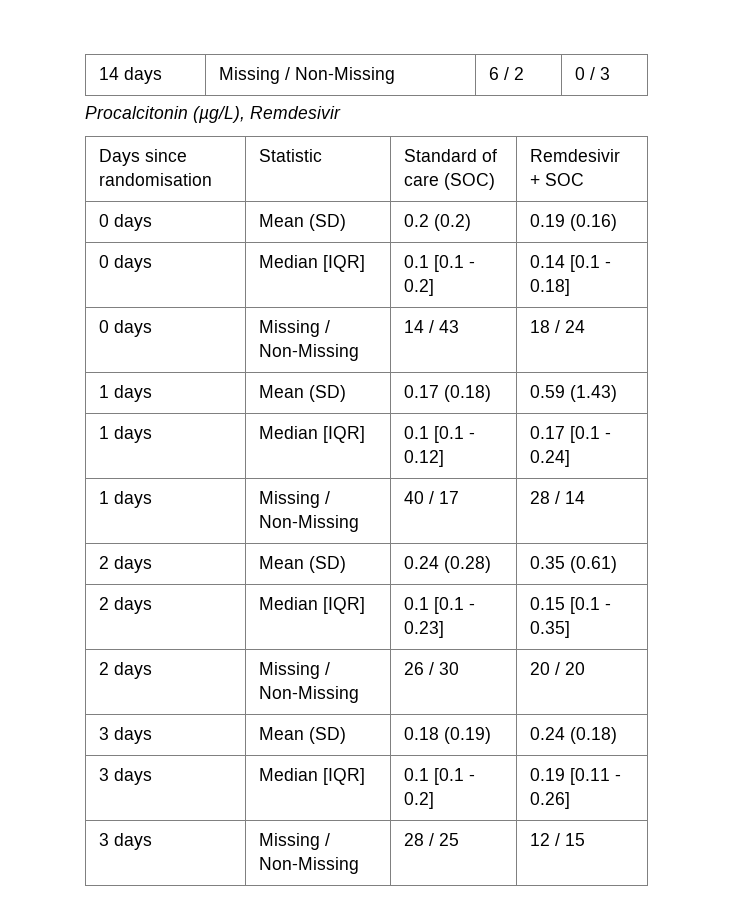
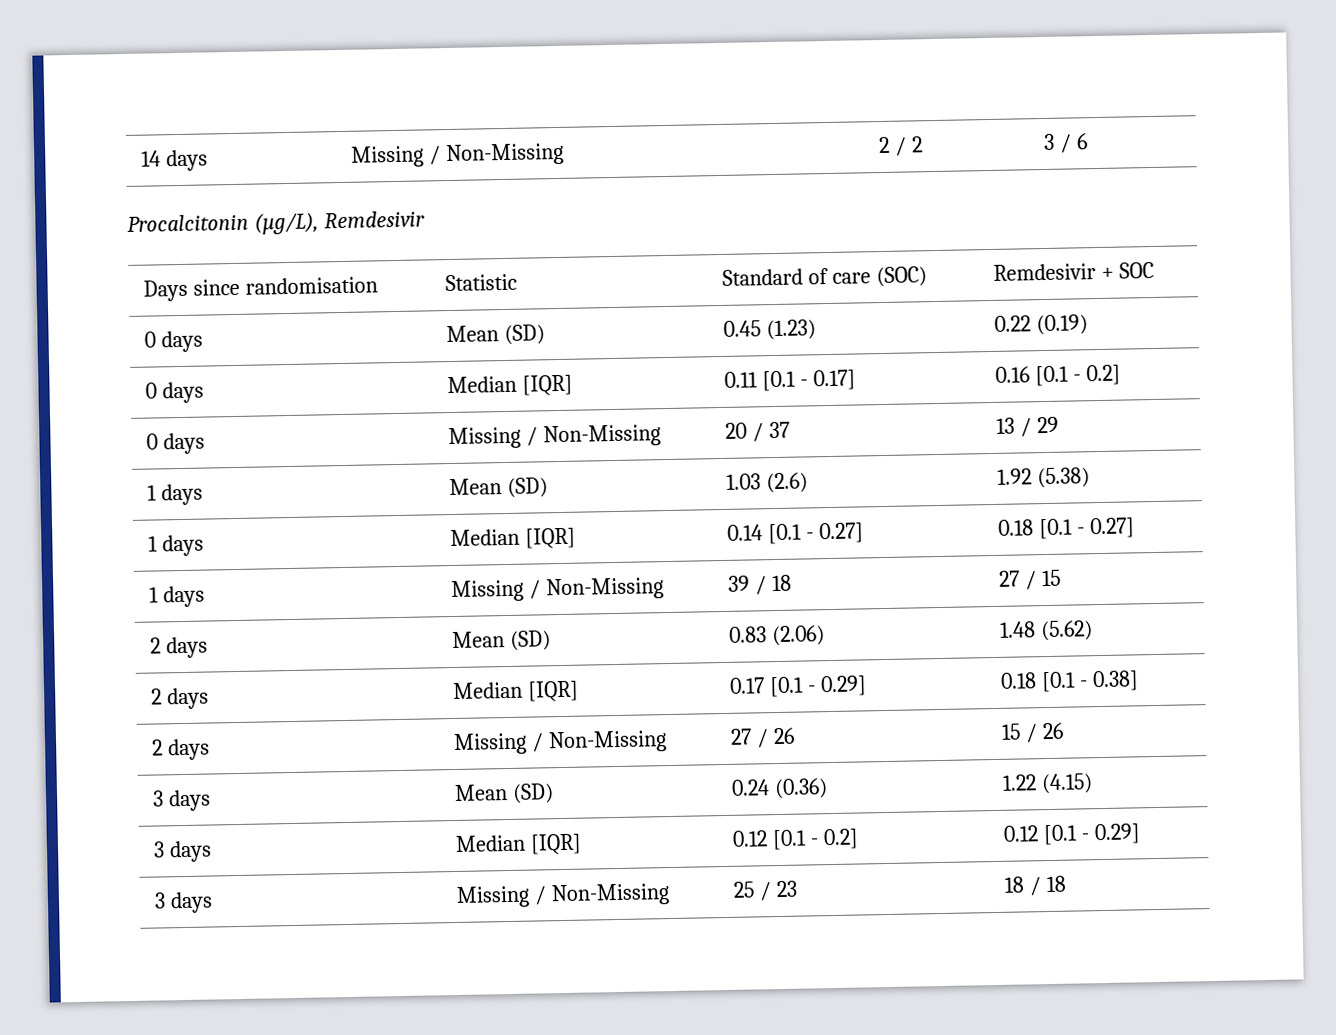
- 14 days | Missing / Non-Missing | 6 / 2 | 0 / 3
+ 14 days | Missing / Non-Missing | 2 / 2 | 3 / 6
- 0 days | Mean (SD) | 0.2 (0.2) | 0.19 (0.16)
+ 0 days | Mean (SD) | 0.45 (1.23) | 0.22 (0.19)
- 0 days | Median [IQR] | 0.1 [0.1 - 0.2] | 0.14 [0.1 - 0.18]
+ 0 days | Median [IQR] | 0.11 [0.1 - 0.17] | 0.16 [0.1 - 0.2]
- 0 days | Missing / Non-Missing | 14 / 43 | 18 / 24
+ 0 days | Missing / Non-Missing | 20 / 37 | 13 / 29
- 1 days | Mean (SD) | 0.17 (0.18) | 0.59 (1.43)
+ 1 days | Mean (SD) | 1.03 (2.6) | 1.92 (5.38)
- 1 days | Median [IQR] | 0.1 [0.1 - 0.12] | 0.17 [0.1 - 0.24]
+ 1 days | Median [IQR] | 0.14 [0.1 - 0.27] | 0.18 [0.1 - 0.27]
- 1 days | Missing / Non-Missing | 40 / 17 | 28 / 14
+ 1 days | Missing / Non-Missing | 39 / 18 | 27 / 15
- 2 days | Mean (SD) | 0.24 (0.28) | 0.35 (0.61)
+ 2 days | Mean (SD) | 0.83 (2.06) | 1.48 (5.62)
- 2 days | Median [IQR] | 0.1 [0.1 - 0.23] | 0.15 [0.1 - 0.35]
+ 2 days | Median [IQR] | 0.17 [0.1 - 0.29] | 0.18 [0.1 - 0.38]
- 2 days | Missing / Non-Missing | 26 / 30 | 20 / 20
+ 2 days | Missing / Non-Missing | 27 / 26 | 15 / 26
- 3 days | Mean (SD) | 0.18 (0.19) | 0.24 (0.18)
+ 3 days | Mean (SD) | 0.24 (0.36) | 1.22 (4.15)
- 3 days | Median [IQR] | 0.1 [0.1 - 0.2] | 0.19 [0.11 - 0.26]
+ 3 days | Median [IQR] | 0.12 [0.1 - 0.2] | 0.12 [0.1 - 0.29]
- 3 days | Missing / Non-Missing | 28 / 25 | 12 / 15
+ 3 days | Missing / Non-Missing | 25 / 23 | 18 / 18

